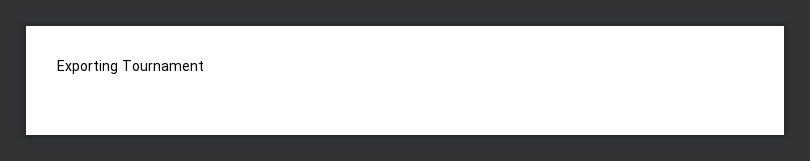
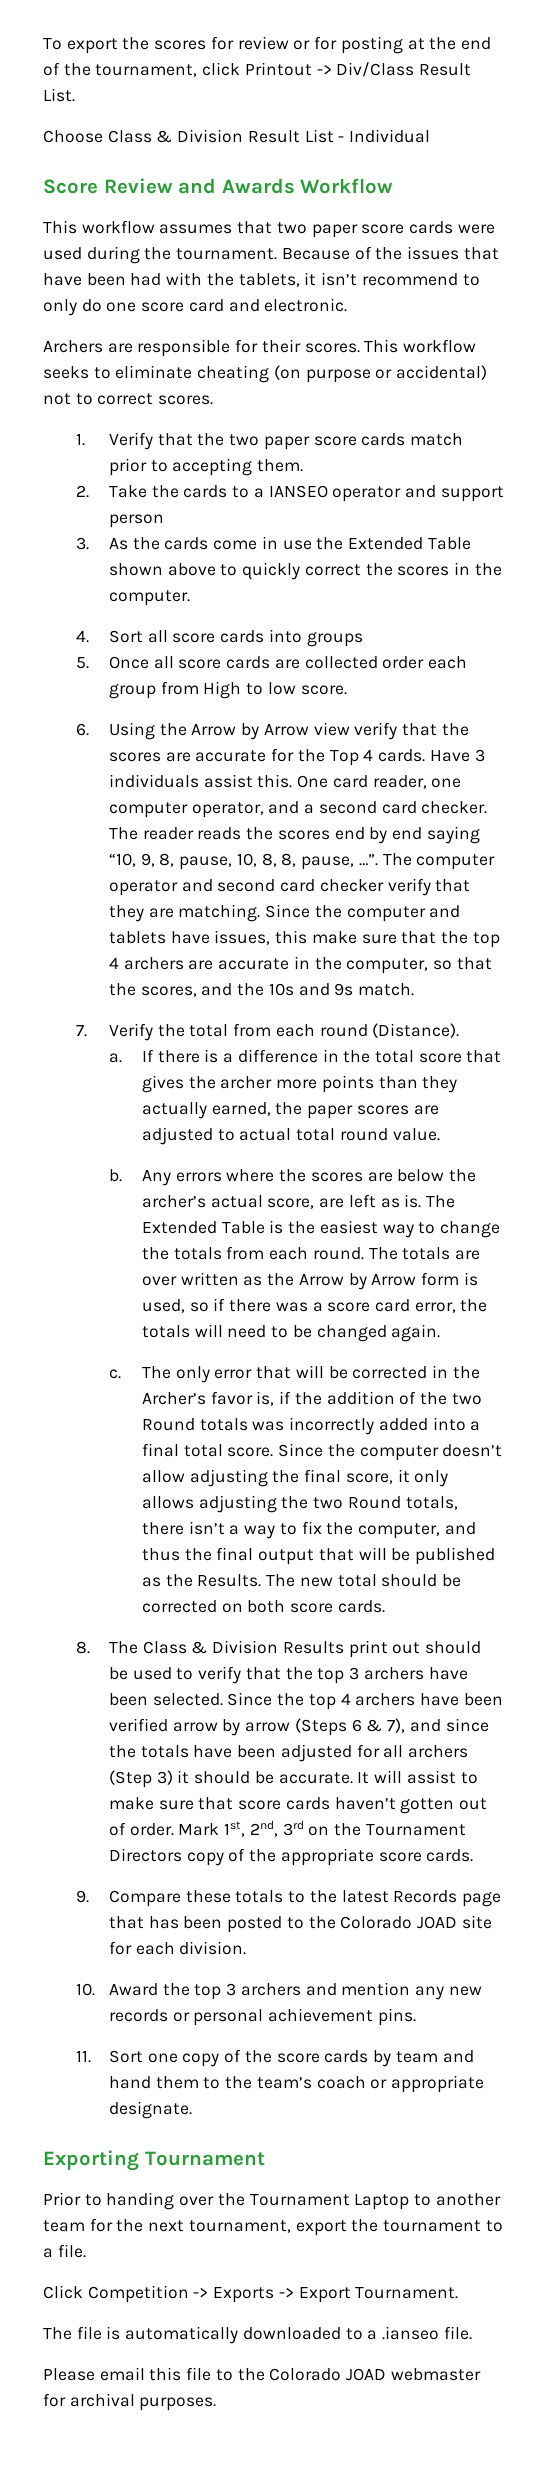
+ To export the scores for review or for posting at the end of the tournament, click Printout -> Div/Class Result List.
+ Choose Class & Division Result List - Individual
+ Score Review and Awards Workflow
+ This workflow assumes that two paper score cards were used during the tournament. Because of the issues that have been had with the tablets, it isn’t recommend to only do one score card and electronic.
+ Archers are responsible for their scores. This workflow seeks to eliminate cheating (on purpose or accidental) not to correct scores.
+ 1. Verify that the two paper score cards match prior to accepting them.
+ 2. Take the cards to a IANSEO operator and support person
+ 3. As the cards come in use the Extended Table shown above to quickly correct the scores in the computer.
+ 4. Sort all score cards into groups
+ 5. Once all score cards are collected order each group from High to low score.
+ 6. Using the Arrow by Arrow view verify that the scores are accurate for the Top 4 cards. Have 3 individuals assist this. One card reader, one computer operator, and a second card checker. The reader reads the scores end by end saying “10, 9, 8, pause, 10, 8, 8, pause, …”. The computer operator and second card checker verify that they are matching. Since the computer and tablets have issues, this make sure that the top 4 archers are accurate in the computer, so that the scores, and the 10s and 9s match.
+ 7. Verify the total from each round (Distance).
+ a. If there is a difference in the total score that gives the archer more points than they actually earned, the paper scores are adjusted to actual total round value.
+ b. Any errors where the scores are below the archer’s actual score, are left as is. The Extended Table is the easiest way to change the totals from each round. The totals are over written as the Arrow by Arrow form is used, so if there was a score card error, the totals will need to be changed again.
+ c. The only error that will be corrected in the Archer’s favor is, if the addition of the two Round totals was incorrectly added into a final total score. Since the computer doesn’t allow adjusting the final score, it only allows adjusting the two Round totals, there isn’t a way to fix the computer, and thus the final output that will be published as the Results. The new total should be corrected on both score cards.
+ 8. The Class & Division Results print out should be used to verify that the top 3 archers have been selected. Since the top 4 archers have been verified arrow by arrow (Steps 6 & 7), and since the totals have been adjusted for all archers (Step 3) it should be accurate. It will assist to make sure that score cards haven’t gotten out of order. Mark 1st, 2nd, 3rd on the Tournament Directors copy of the appropriate score cards.
+ 9. Compare these totals to the latest Records page that has been posted to the Colorado JOAD site for each division.
+ 10. Award the top 3 archers and mention any new records or personal achievement pins.
+ 11. Sort one copy of the score cards by team and hand them to the team’s coach or appropriate designate.
  Exporting Tournament
+ Prior to handing over the Tournament Laptop to another team for the next tournament, export the tournament to a file.
+ Click Competition -> Exports -> Export Tournament.
+ The file is automatically downloaded to a .ianseo file.
+ Please email this file to the Colorado JOAD webmaster for archival purposes.

